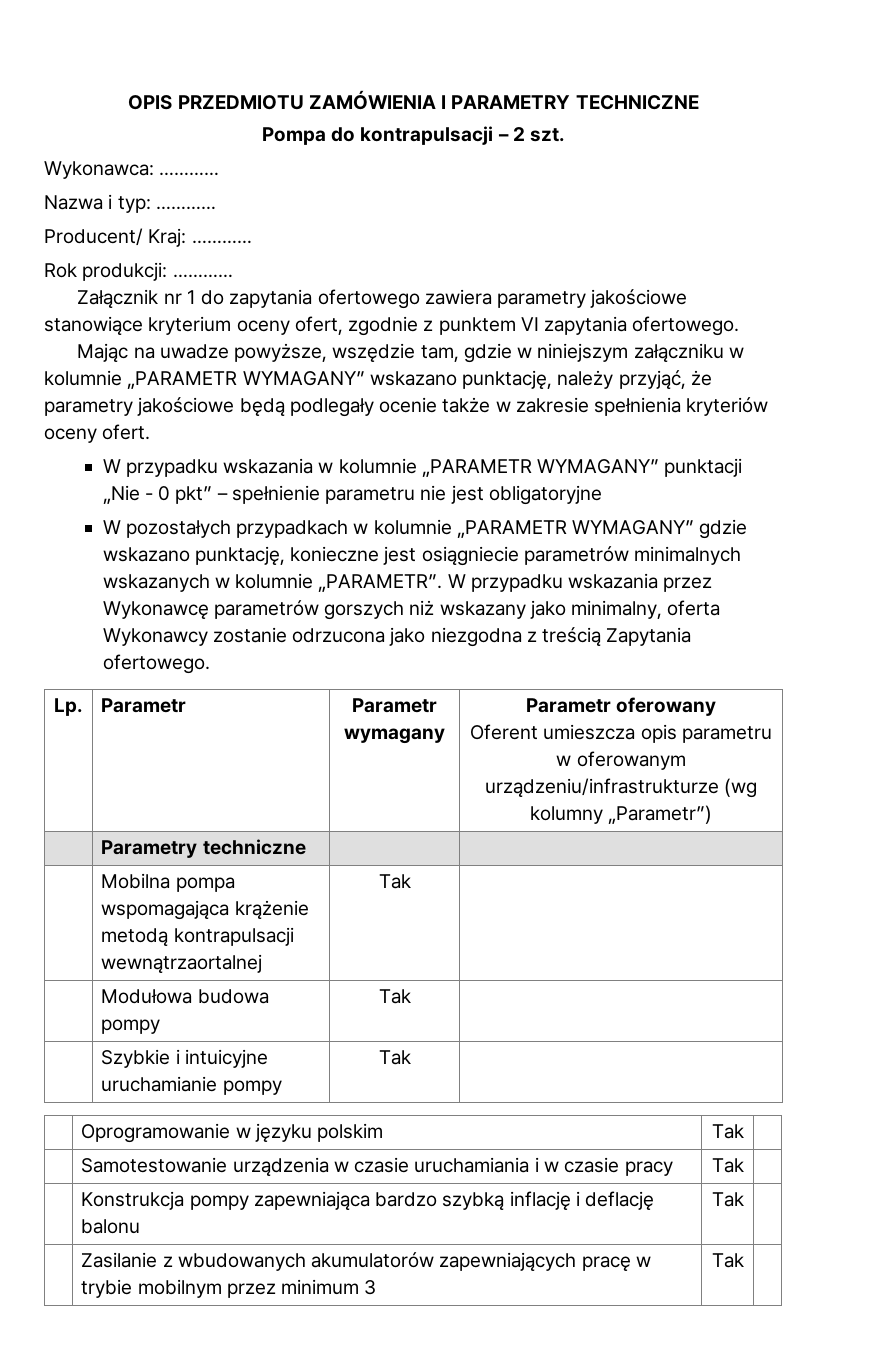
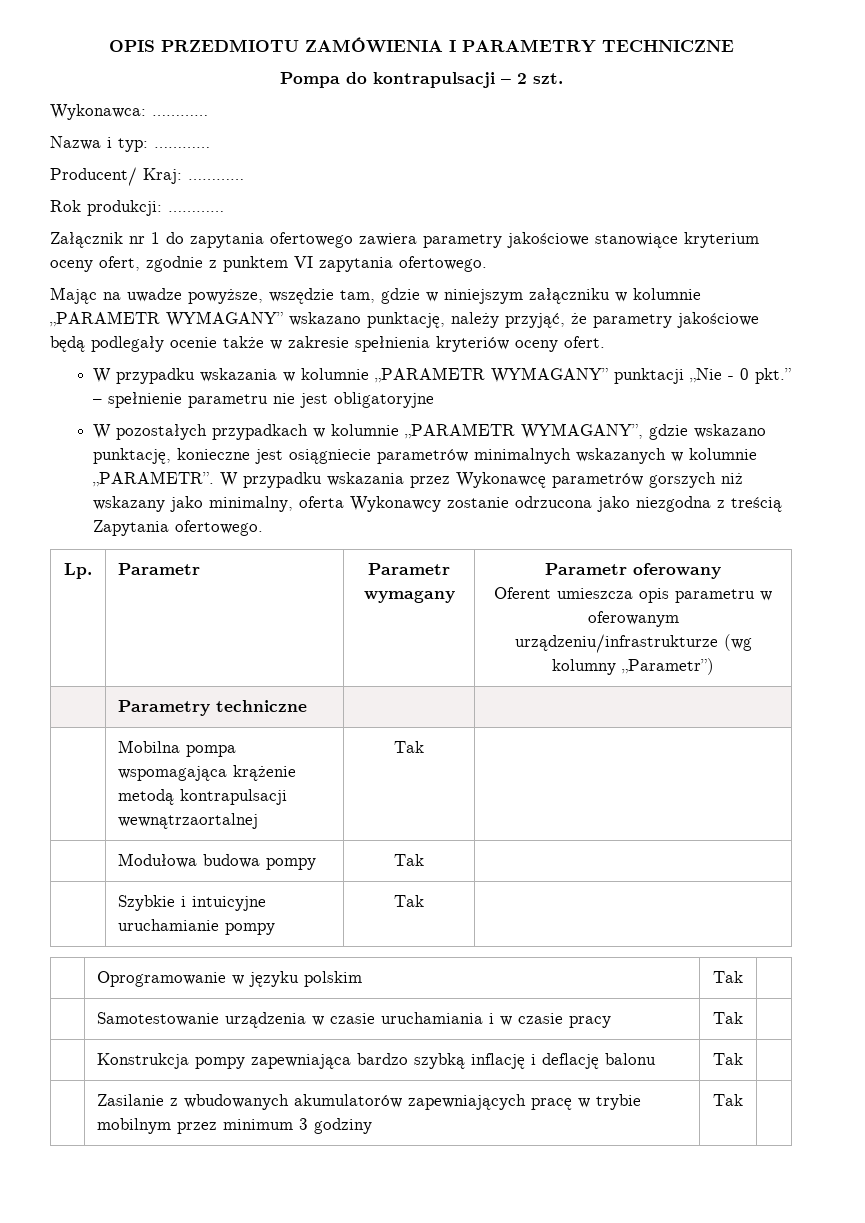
- W przypadku wskazania w kolumnie „PARAMETR WYMAGANY” punktacji „Nie - 0 pkt” – spełnienie parametru nie jest obligatoryjne
+ W przypadku wskazania w kolumnie „PARAMETR WYMAGANY” punktacji „Nie - 0 pkt.” – spełnienie parametru nie jest obligatoryjne
- W pozostałych przypadkach w kolumnie „PARAMETR WYMAGANY” gdzie wskazano punktację, konieczne jest osiągniecie parametrów minimalnych wskazanych w kolumnie „PARAMETR”.
+ W pozostałych przypadkach w kolumnie „PARAMETR WYMAGANY”, gdzie wskazano punktację, konieczne jest osiągniecie parametrów minimalnych wskazanych w kolumnie „PARAMETR”.
- | Zasilanie z wbudowanych akumulatorów zapewniających pracę w trybie mobilnym przez minimum 3 | Tak |
+ | Zasilanie z wbudowanych akumulatorów zapewniających pracę w trybie mobilnym przez minimum 3 godziny | Tak |

